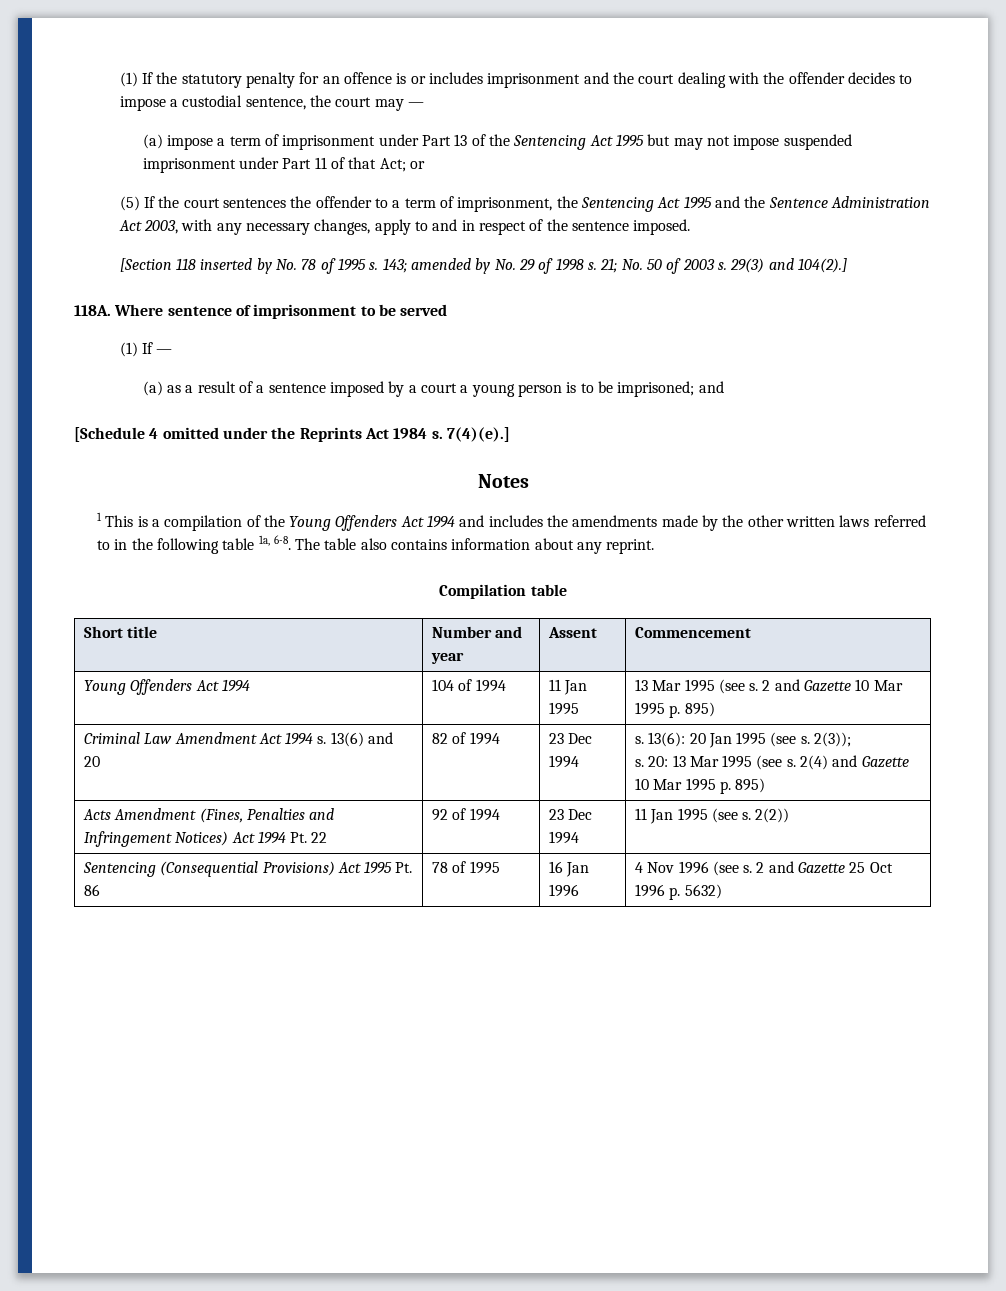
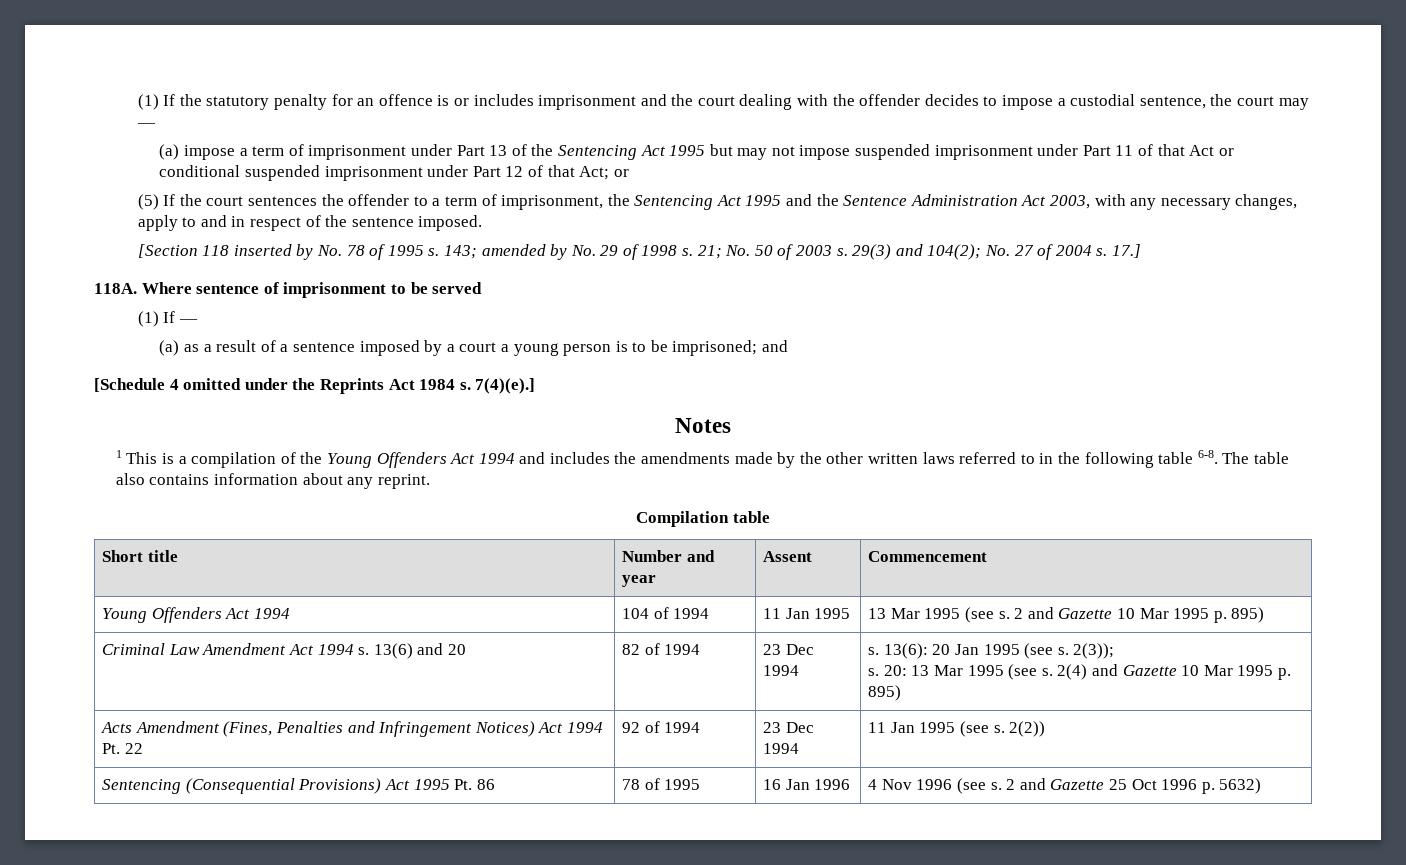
- (a) impose a term of imprisonment under Part 13 of the Sentencing Act 1995 but may not impose suspended imprisonment under Part 11 of that Act; or
+ (a) impose a term of imprisonment under Part 13 of the Sentencing Act 1995 but may not impose suspended imprisonment under Part 11 of that Act or conditional suspended imprisonment under Part 12 of that Act; or
- 29(3) and 104(2).]
+ 29(3) and 104(2); No. 27 of 2004 s. 17.]
- 1 This is a compilation of the Young Offenders Act 1994 and includes the amendments made by the other written laws referred to in the following table 1a, 6-8.
+ 1 This is a compilation of the Young Offenders Act 1994 and includes the amendments made by the other written laws referred to in the following table 6-8.

